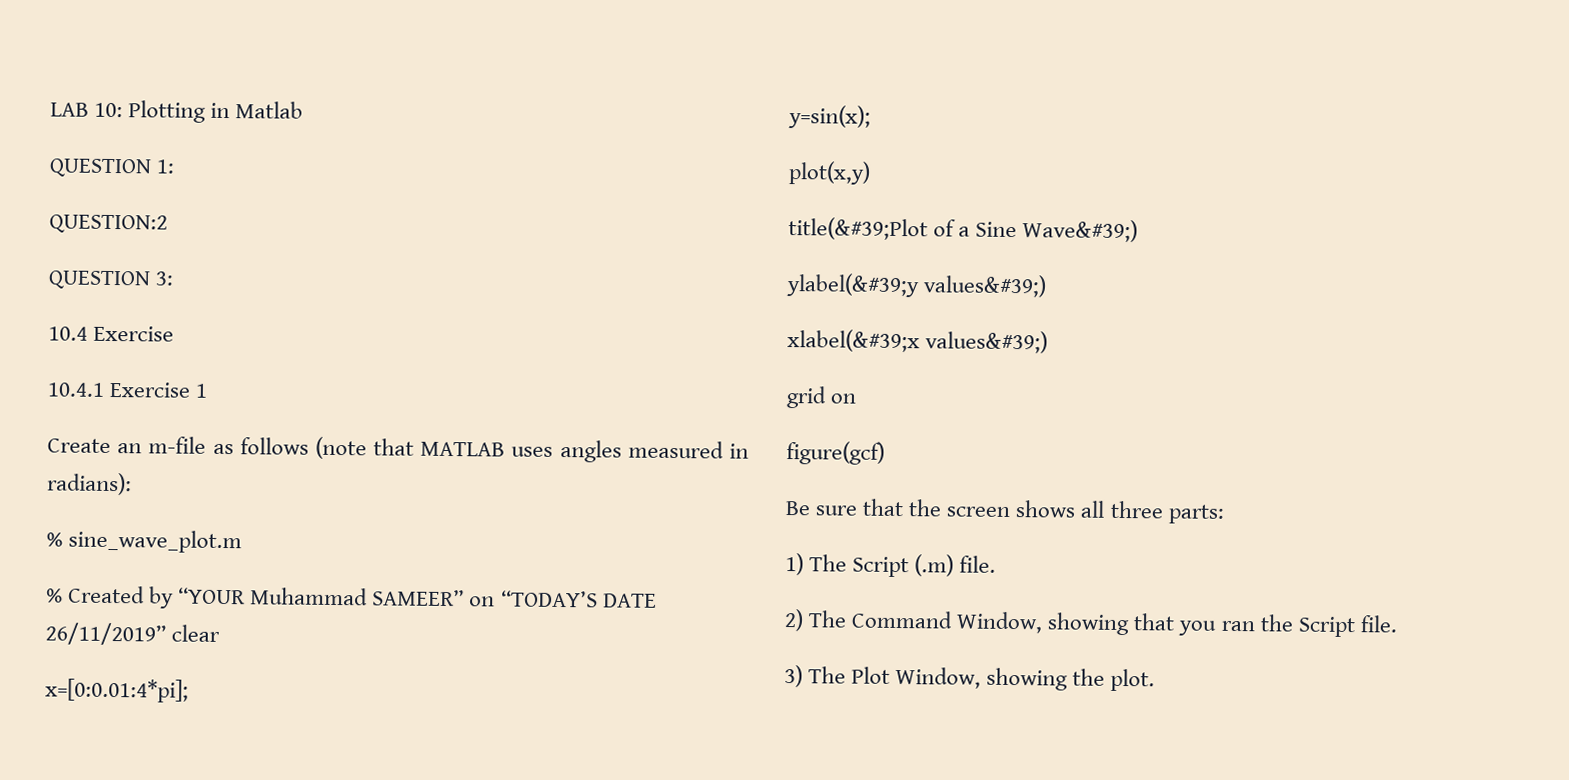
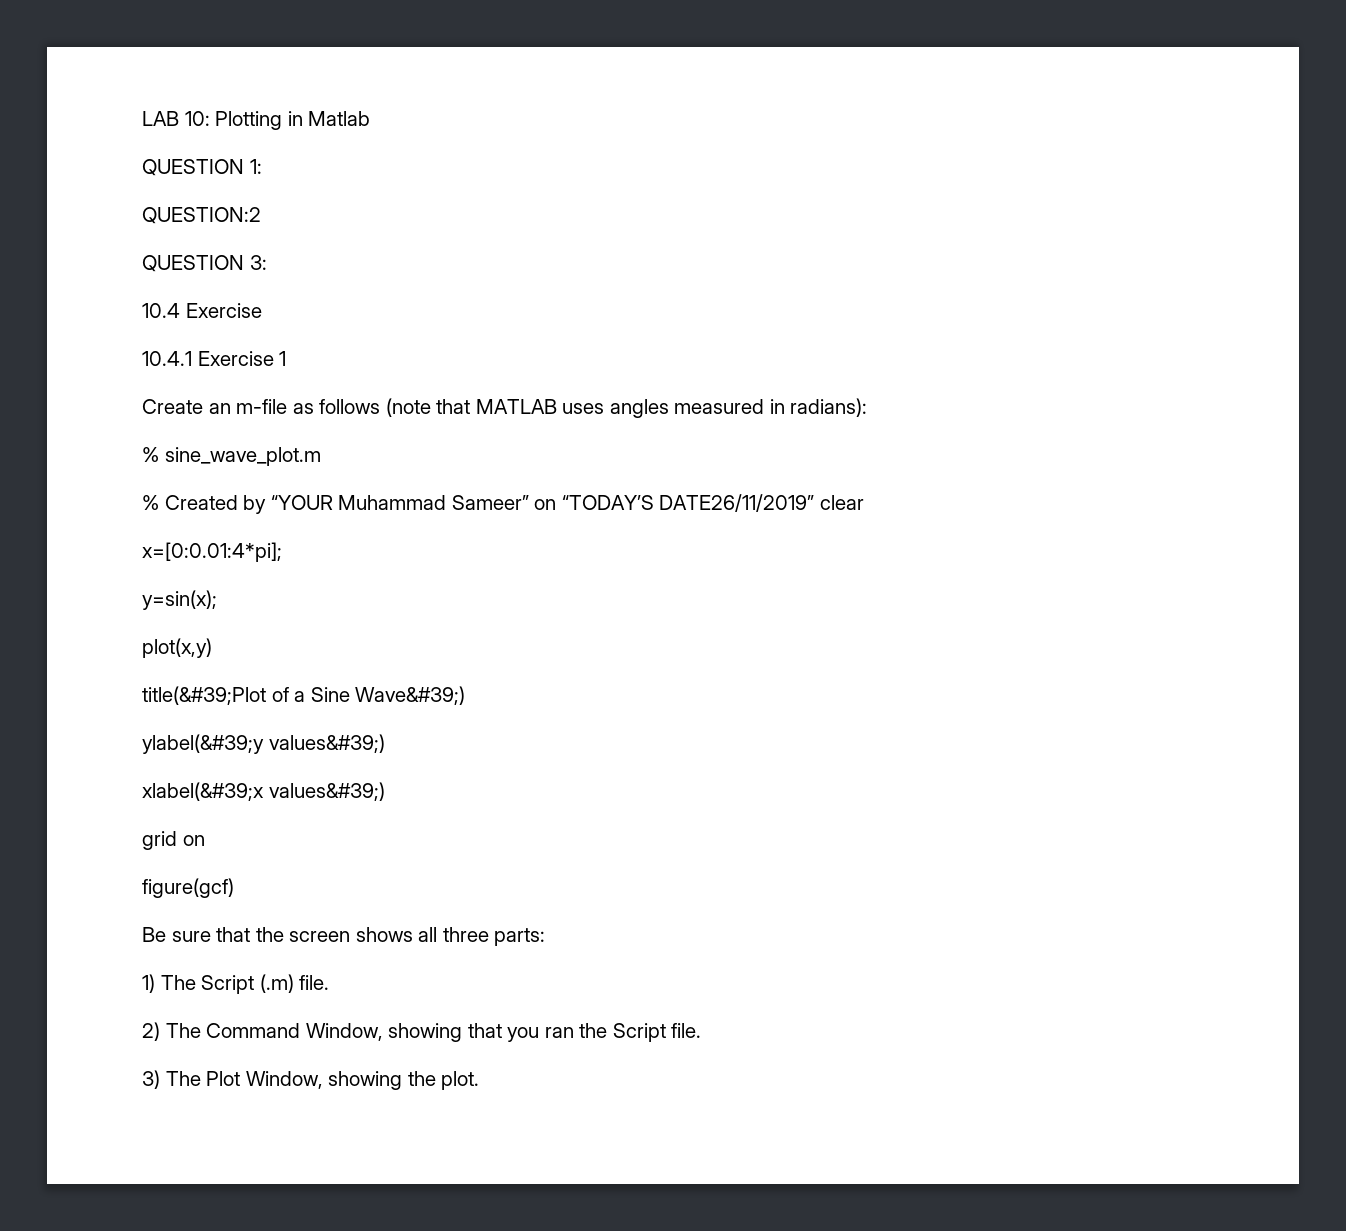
- % Created by “YOUR Muhammad SAMEER” on “TODAY’S DATE 26/11/2019” clear
+ % Created by “YOUR Muhammad Sameer” on “TODAY’S DATE26/11/2019” clear

